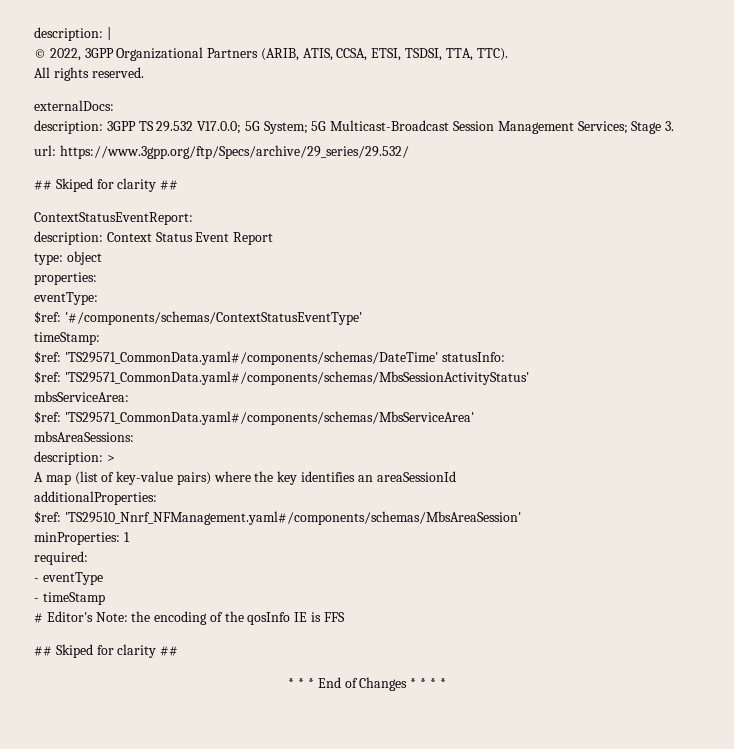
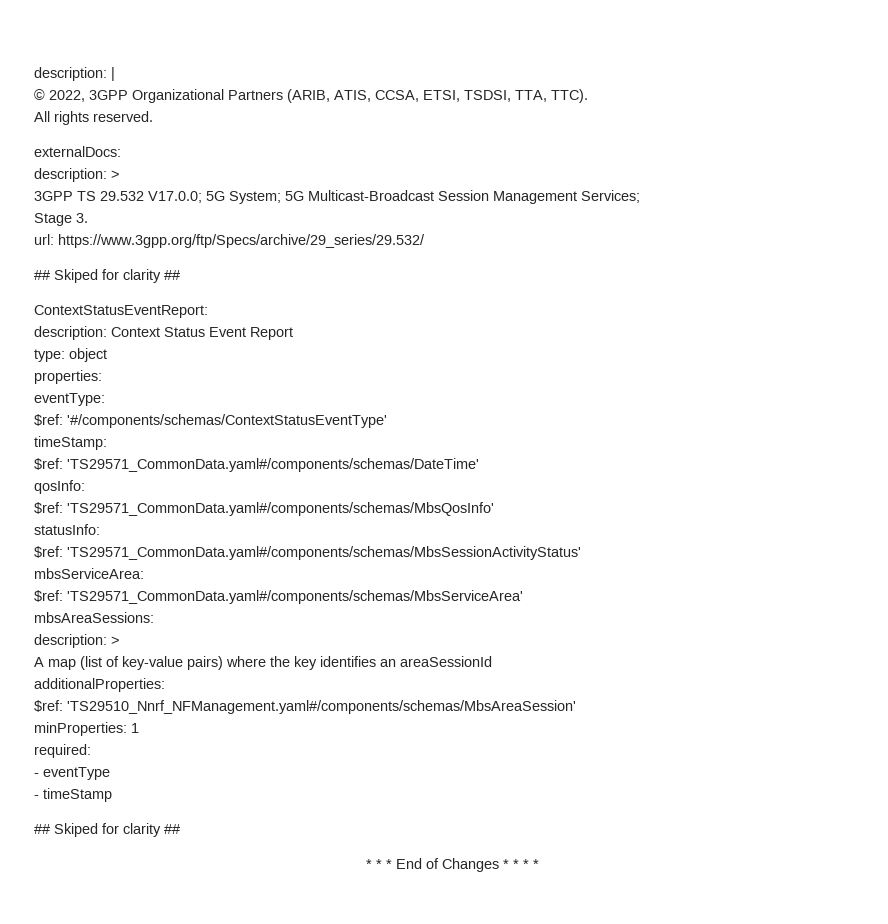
  externalDocs:
- description: 3GPP TS 29.532 V17.0.0; 5G System; 5G Multicast-Broadcast Session Management Services; Stage 3.
+ description: >
+ 3GPP TS 29.532 V17.0.0; 5G System; 5G Multicast-Broadcast Session Management Services;
+ Stage 3.
- $ref: 'TS29571_CommonData.yaml#/components/schemas/DateTime' statusInfo:
+ $ref: 'TS29571_CommonData.yaml#/components/schemas/DateTime'
+ qosInfo:
+ $ref: 'TS29571_CommonData.yaml#/components/schemas/MbsQosInfo'
+ statusInfo:
- # Editor's Note: the encoding of the qosInfo IE is FFS

